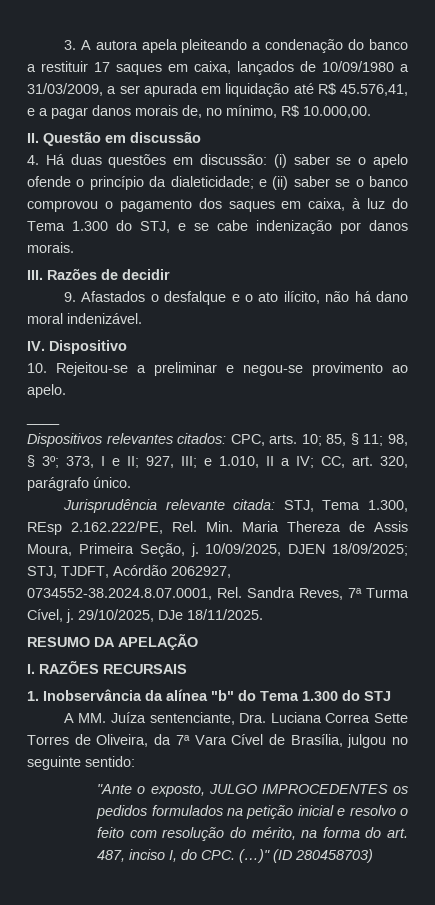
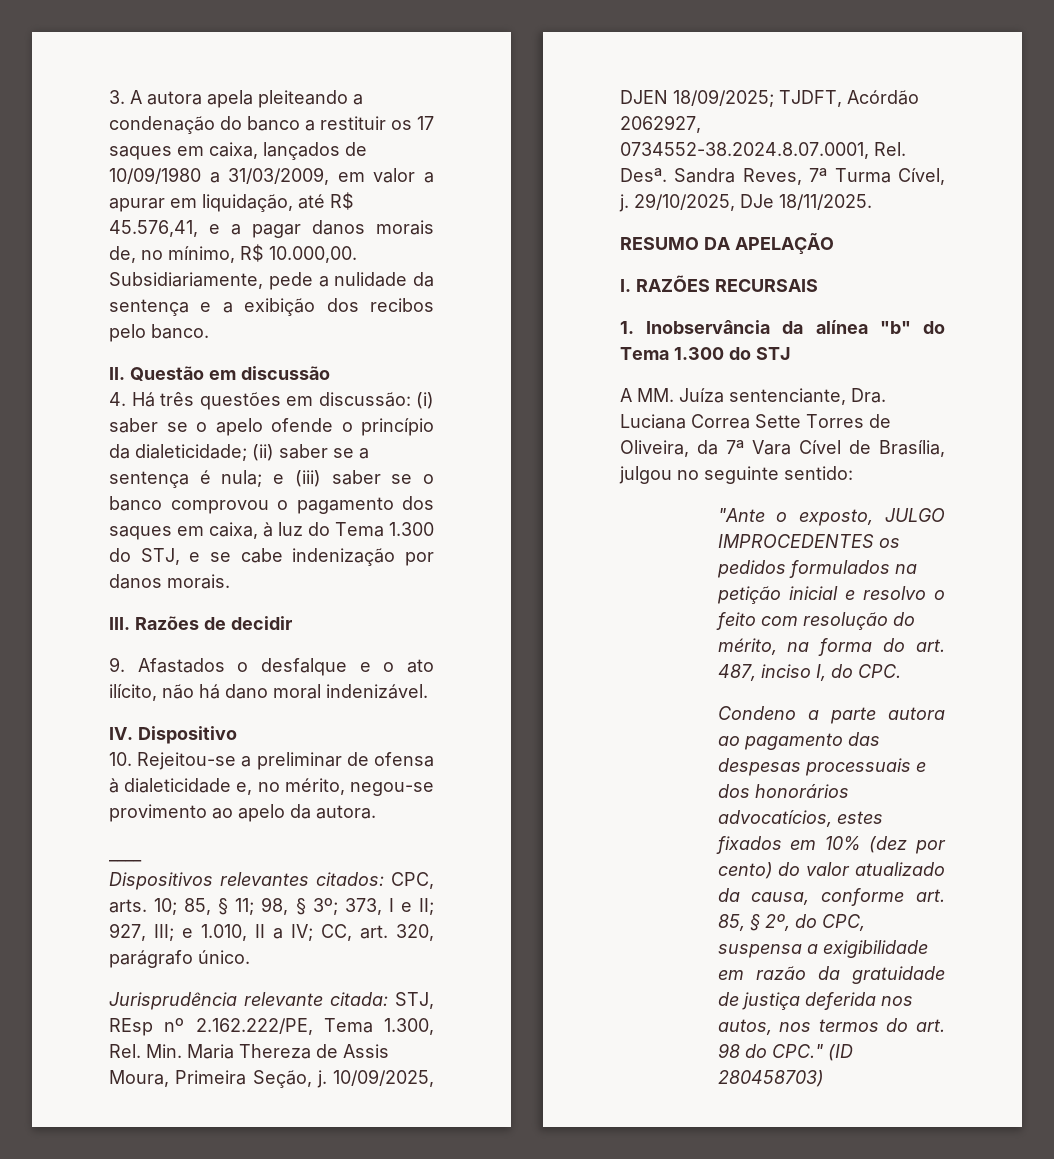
- 3. A autora apela pleiteando a condenação do banco a restituir 17 saques em caixa, lançados de 10/09/1980 a 31/03/2009, a ser apurada em liquidação até R$ 45.576,41, e a pagar danos morais de, no mínimo, R$ 10.000,00.
+ 3. A autora apela pleiteando a condenação do banco a restituir os 17 saques em caixa, lançados de 10/09/1980 a 31/03/2009, em valor a apurar em liquidação, até R$ 45.576,41, e a pagar danos morais de, no mínimo, R$ 10.000,00. Subsidiariamente, pede a nulidade da sentença e a exibição dos recibos pelo banco.
- 4. Há duas questões em discussão: (i) saber se o apelo ofende o princípio da dialeticidade; e (ii) saber se o banco comprovou o pagamento dos saques em caixa, à luz do Tema 1.300 do STJ, e se cabe indenização por danos morais.
+ 4. Há três questões em discussão: (i) saber se o apelo ofende o princípio da dialeticidade; (ii) saber se a sentença é nula; e (iii) saber se o banco comprovou o pagamento dos saques em caixa, à luz do Tema 1.300 do STJ, e se cabe indenização por danos morais.
- 10. Rejeitou-se a preliminar e negou-se provimento ao apelo.
+ 10. Rejeitou-se a preliminar de ofensa à dialeticidade e, no mérito, negou-se provimento ao apelo da autora.
- Jurisprudência relevante citada: STJ, Tema 1.300, REsp 2.162.222/PE, Rel. Min. Maria Thereza de Assis Moura, Primeira Seção, j.
+ Jurisprudência relevante citada: STJ, REsp nº 2.162.222/PE, Tema 1.300, Rel. Min. Maria Thereza de Assis Moura, Primeira Seção, j.
- 10/09/2025, DJEN 18/09/2025; STJ, TJDFT, Acórdão 2062927, 0734552-38.2024.8.07.0001, Rel. Sandra Reves, 7ª Turma Cível, j.
+ 10/09/2025, DJEN 18/09/2025; TJDFT, Acórdão 2062927, 0734552-38.2024.8.07.0001, Rel. Desª. Sandra Reves, 7ª Turma Cível, j.
- "Ante o exposto, JULGO IMPROCEDENTES os pedidos formulados na petição inicial e resolvo o feito com resolução do mérito, na forma do art. 487, inciso I, do CPC. (…)" (ID 280458703)
+ "Ante o exposto, JULGO IMPROCEDENTES os pedidos formulados na petição inicial e resolvo o feito com resolução do mérito, na forma do art. 487, inciso I, do CPC.
+ Condeno a parte autora ao pagamento das despesas processuais e dos honorários advocatícios, estes fixados em 10% (dez por cento) do valor atualizado da causa, conforme art. 85, § 2º, do CPC, suspensa a exigibilidade em razão da gratuidade de justiça deferida nos autos, nos termos do art. 98 do CPC." (ID 280458703)

